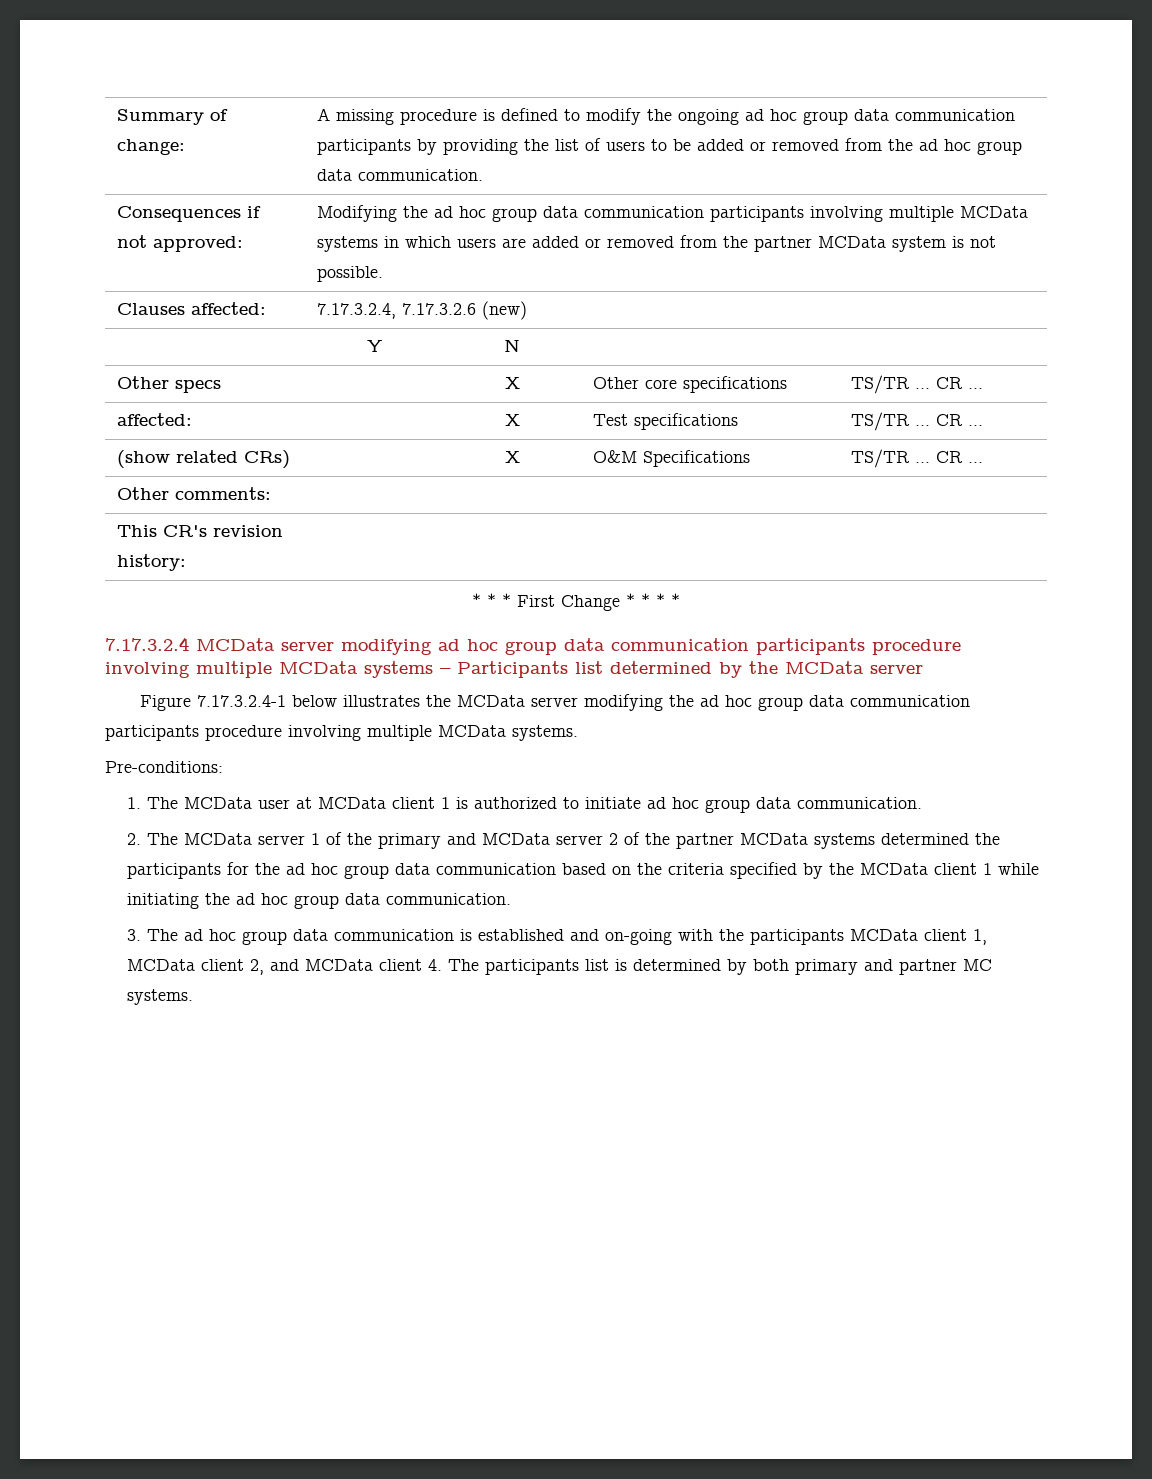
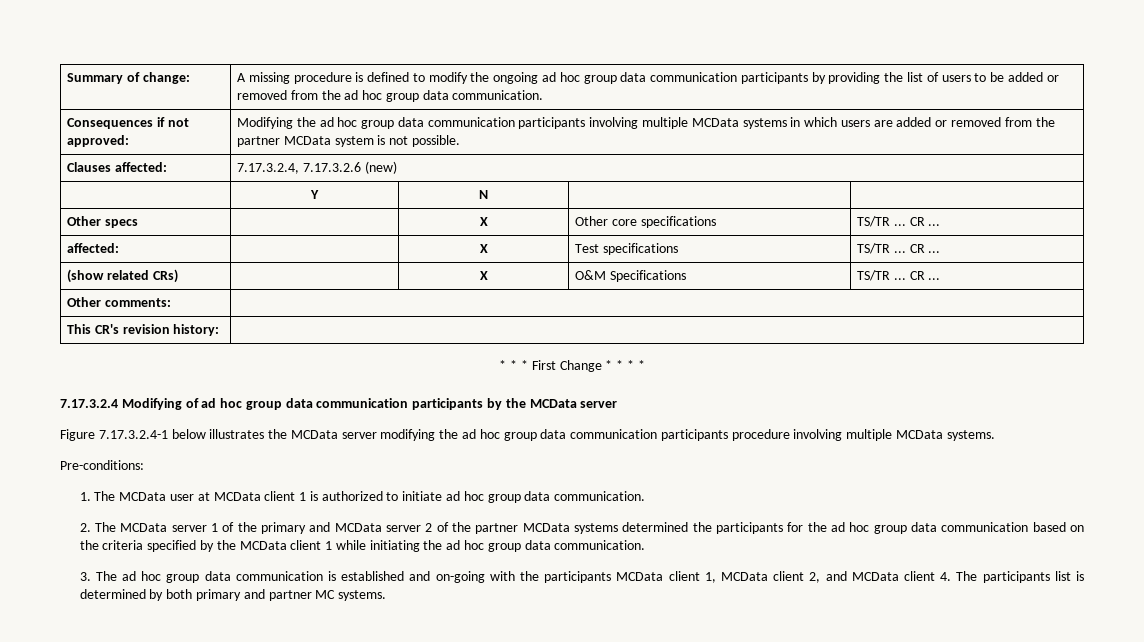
- 7.17.3.2.4 MCData server modifying ad hoc group data communication participants procedure involving multiple MCData systems – Participants list determined by the MCData server
+ 7.17.3.2.4 Modifying of ad hoc group data communication participants by the MCData server

